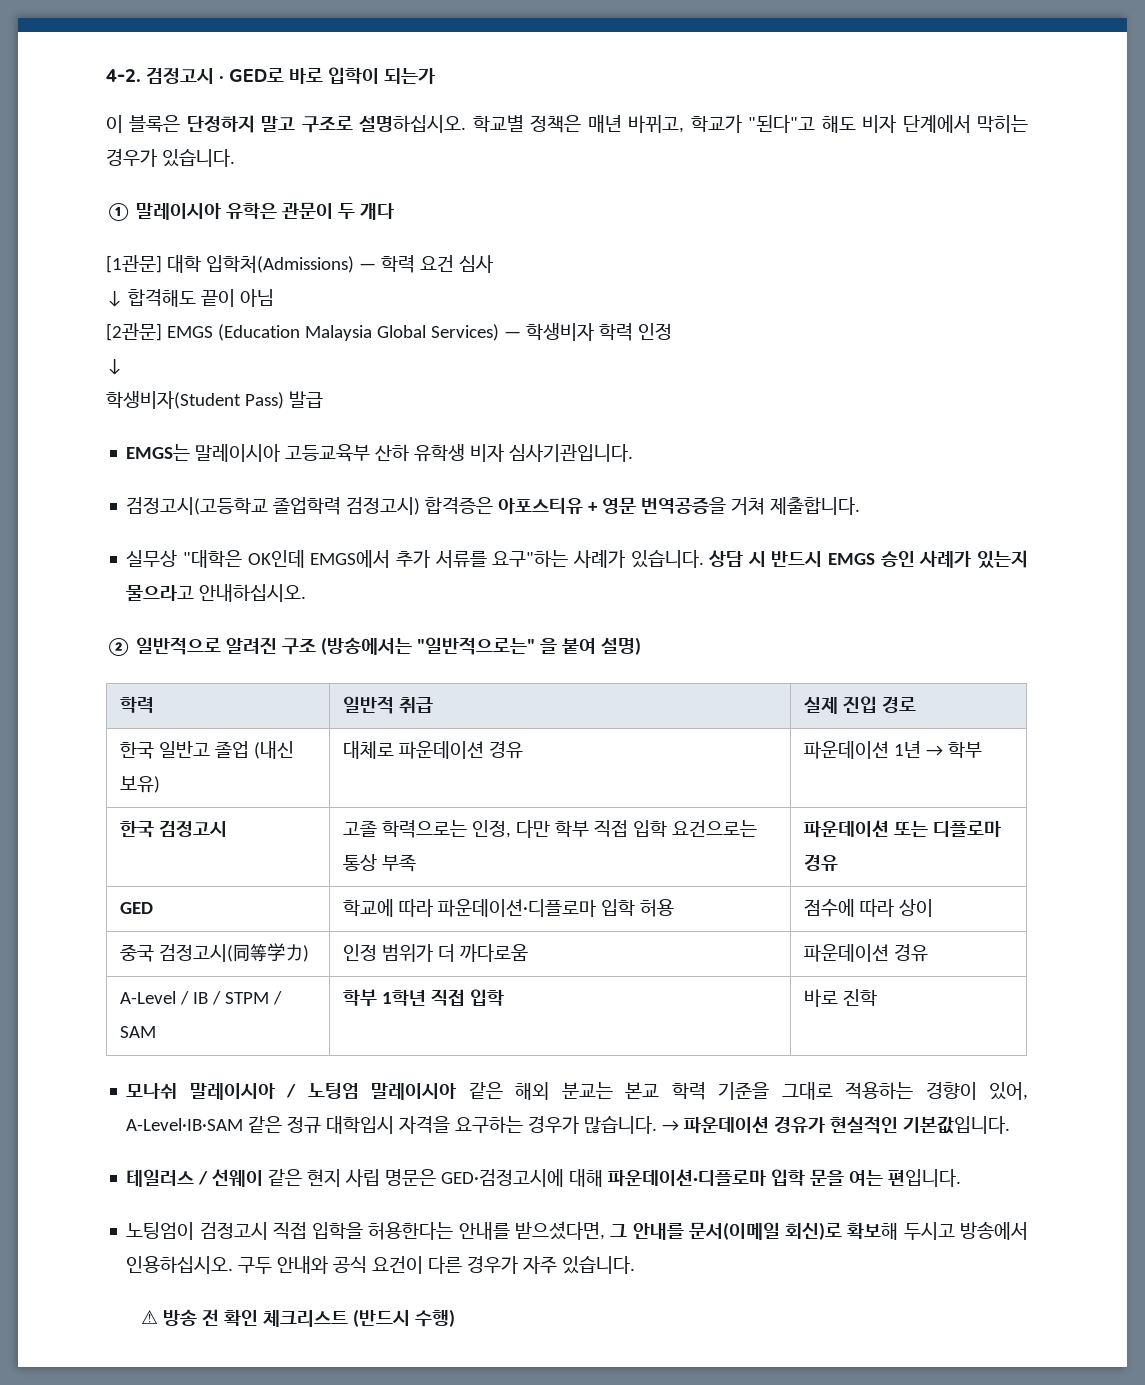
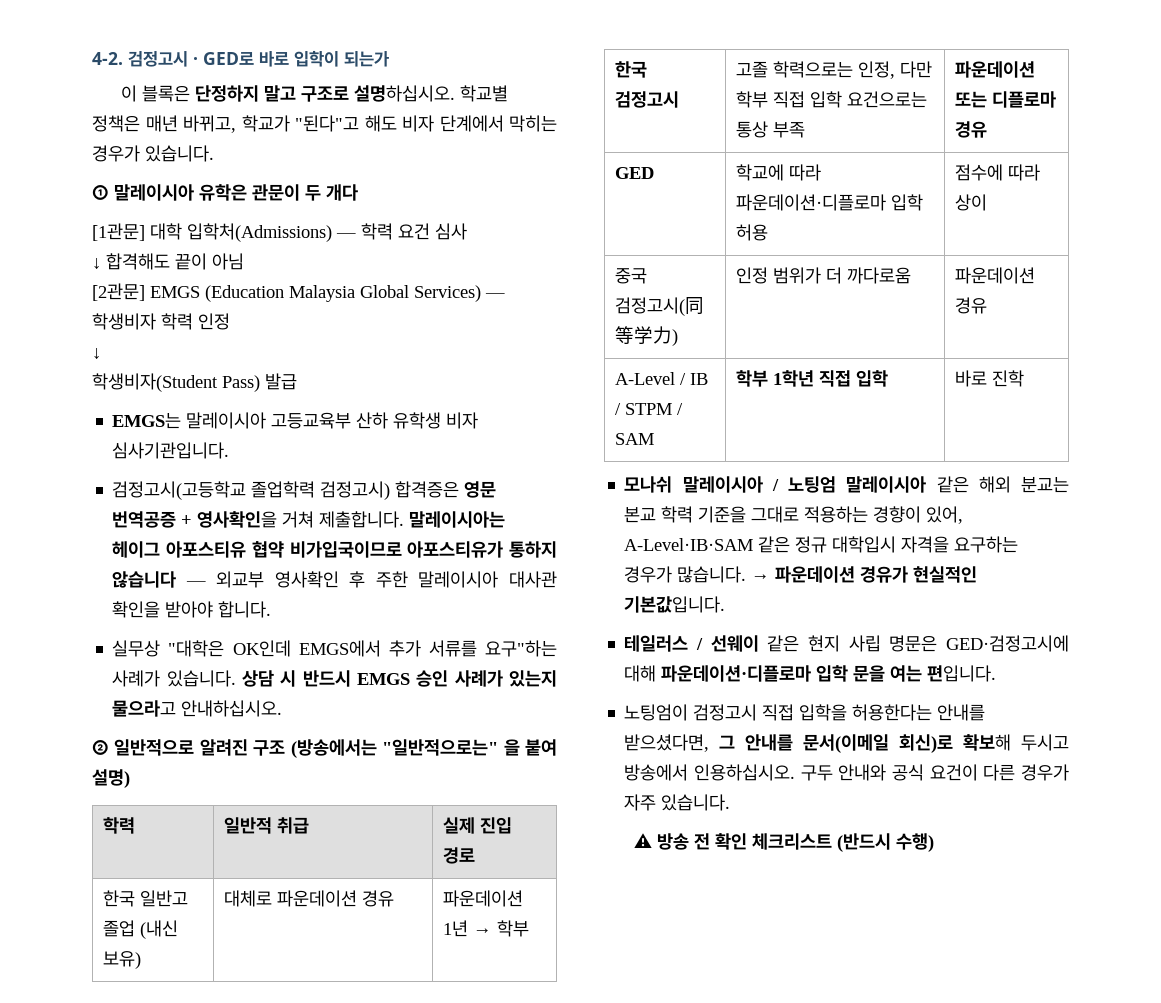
- 검정고시(고등학교 졸업학력 검정고시) 합격증은 아포스티유 + 영문 번역공증을 거쳐 제출합니다.
+ 검정고시(고등학교 졸업학력 검정고시) 합격증은 영문 번역공증 + 영사확인을 거쳐 제출합니다. 말레이시아는 헤이그 아포스티유 협약 비가입국이므로 아포스티유가 통하지 않습니다 — 외교부 영사확인 후 주한 말레이시아 대사관 확인을 받아야 합니다.

